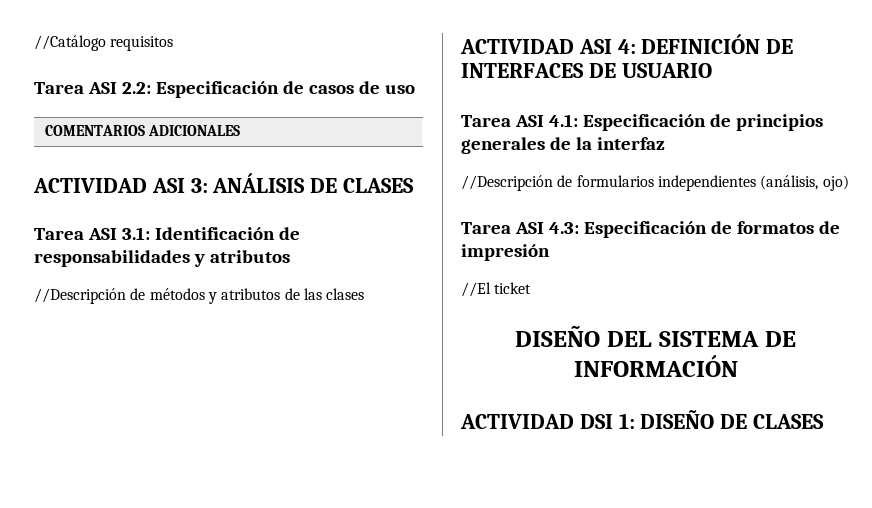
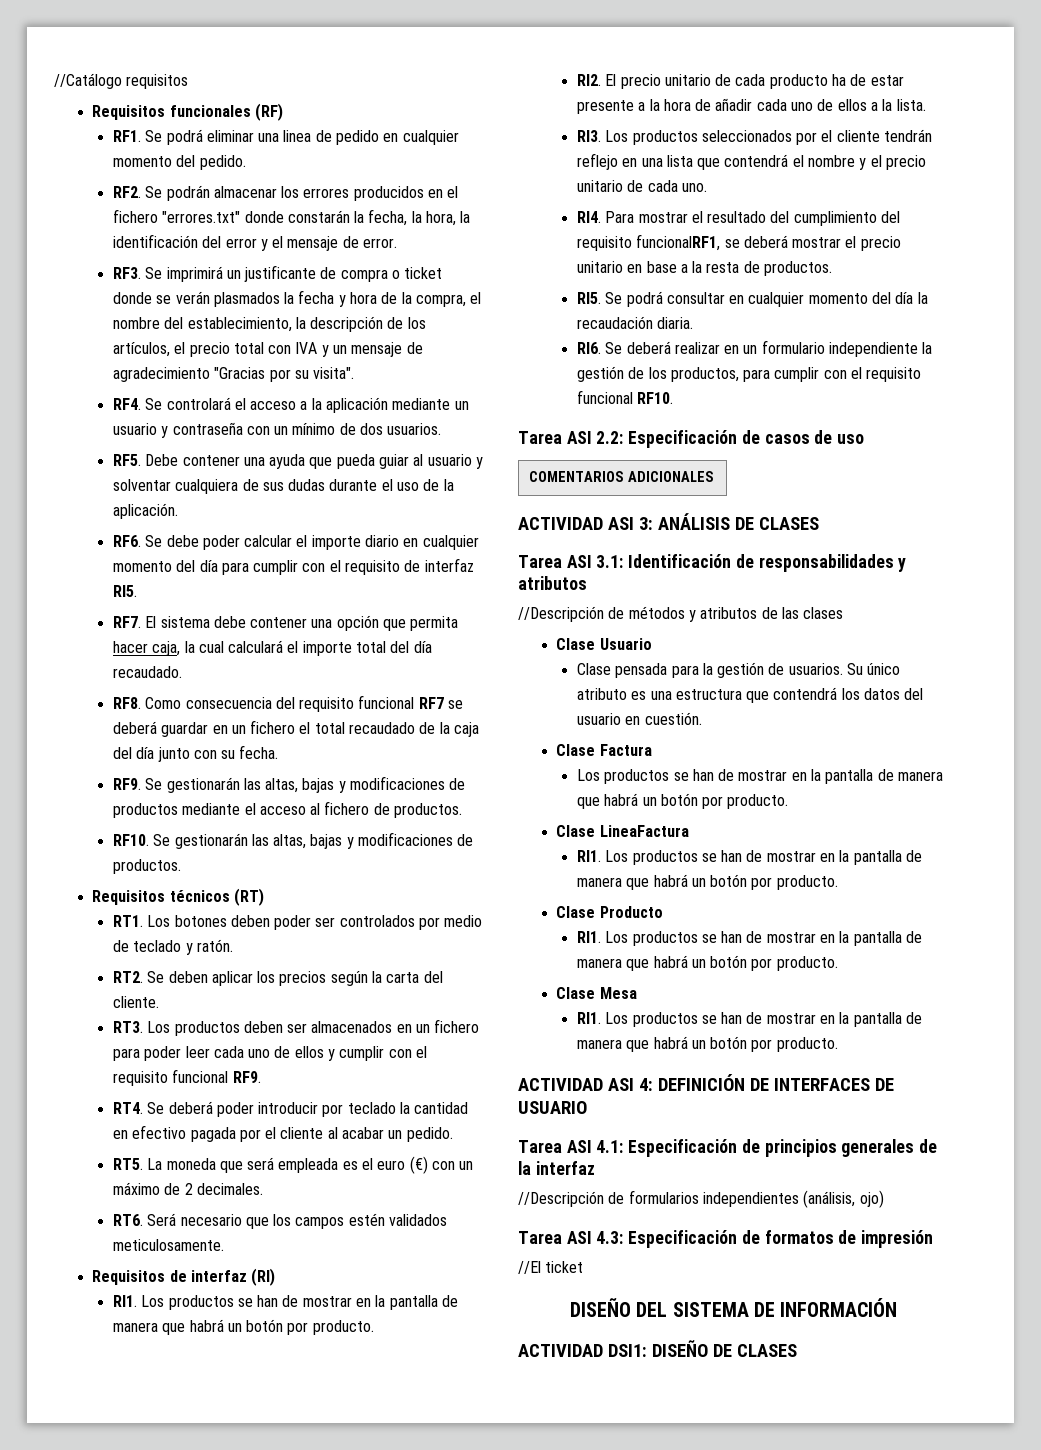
+ Requisitos funcionales (RF)
+ RF1. Se podrá eliminar una linea de pedido en cualquier momento del pedido.
+ RF2. Se podrán almacenar los errores producidos en el fichero "errores.txt" donde constarán la fecha, la hora, la identificación del error y el mensaje de error.
+ RF3. Se imprimirá un justificante de compra o ticket donde se verán plasmados la fecha y hora de la compra, el nombre del establecimiento, la descripción de los artículos, el precio total con IVA y un mensaje de agradecimiento "Gracias por su visita".
+ RF4. Se controlará el acceso a la aplicación mediante un usuario y contraseña con un mínimo de dos usuarios.
+ RF5. Debe contener una ayuda que pueda guiar al usuario y solventar cualquiera de sus dudas durante el uso de la aplicación.
+ RF6. Se debe poder calcular el importe diario en cualquier momento del día para cumplir con el requisito de interfaz RI5.
+ RF7. El sistema debe contener una opción que permita hacer caja, la cual calculará el importe total del día recaudado.
+ RF8. Como consecuencia del requisito funcional RF7 se deberá guardar en un fichero el total recaudado de la caja del día junto con su fecha.
+ RF9. Se gestionarán las altas, bajas y modificaciones de productos mediante el acceso al fichero de productos.
+ RF10. Se gestionarán las altas, bajas y modificaciones de productos.
+ Requisitos técnicos (RT)
+ RT1. Los botones deben poder ser controlados por medio de teclado y ratón.
+ RT2. Se deben aplicar los precios según la carta del cliente.
+ RT3. Los productos deben ser almacenados en un fichero para poder leer cada uno de ellos y cumplir con el requisito funcional RF9.
+ RT4. Se deberá poder introducir por teclado la cantidad en efectivo pagada por el cliente al acabar un pedido.
+ RT5. La moneda que será empleada es el euro (€) con un máximo de 2 decimales.
+ RT6. Será necesario que los campos estén validados meticulosamente.
+ Requisitos de interfaz (RI)
+ RI1. Los productos se han de mostrar en la pantalla de manera que habrá un botón por producto.
+ RI2. El precio unitario de cada producto ha de estar presente a la hora de añadir cada uno de ellos a la lista.
+ RI3. Los productos seleccionados por el cliente tendrán reflejo en una lista que contendrá el nombre y el precio unitario de cada uno.
+ RI4. Para mostrar el resultado del cumplimiento del requisito funcionalRF1, se deberá mostrar el precio unitario en base a la resta de productos.
+ RI5. Se podrá consultar en cualquier momento del día la recaudación diaria.
+ RI6. Se deberá realizar en un formulario independiente la gestión de los productos, para cumplir con el requisito funcional RF10.
+ Clase Usuario
+ Clase pensada para la gestión de usuarios. Su único atributo es una estructura que contendrá los datos del usuario en cuestión.
+ Clase Factura
+ Los productos se han de mostrar en la pantalla de manera que habrá un botón por producto.
+ Clase LineaFactura
+ RI1. Los productos se han de mostrar en la pantalla de manera que habrá un botón por producto.
+ Clase Producto
+ RI1. Los productos se han de mostrar en la pantalla de manera que habrá un botón por producto.
+ Clase Mesa
+ RI1. Los productos se han de mostrar en la pantalla de manera que habrá un botón por producto.
- ACTIVIDAD DSI 1: DISEÑO DE CLASES
+ ACTIVIDAD DSI1: DISEÑO DE CLASES

